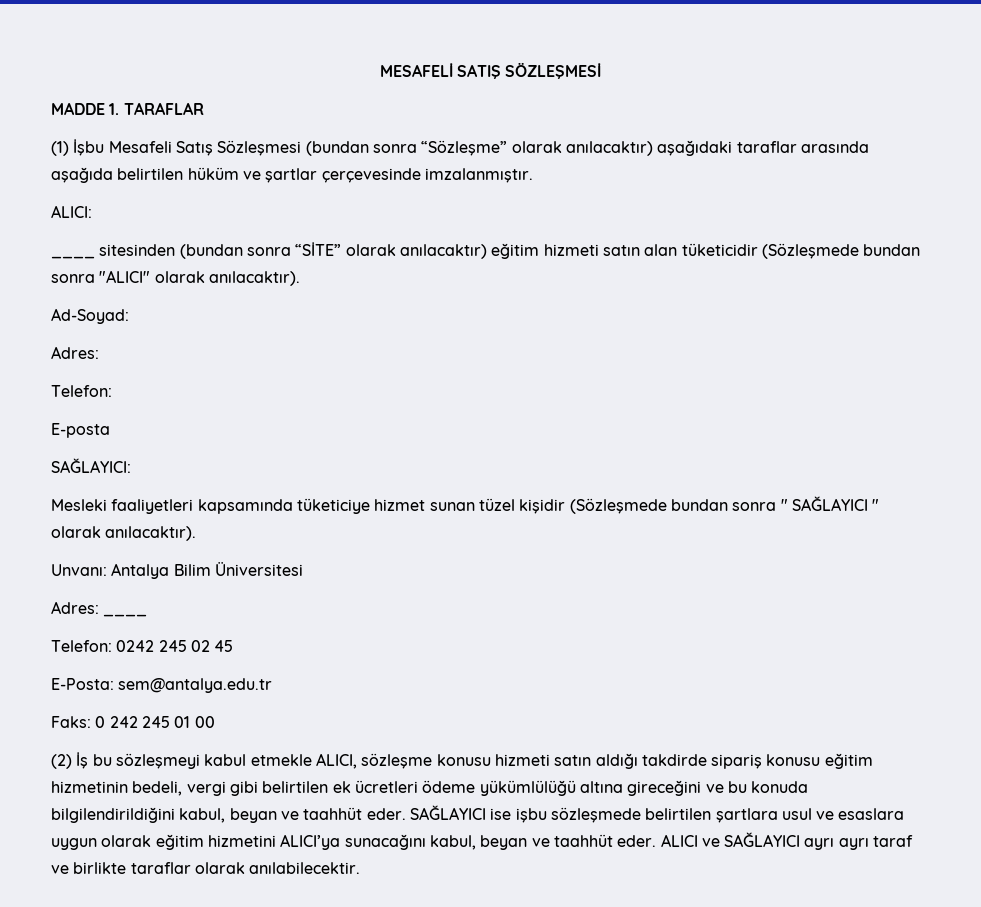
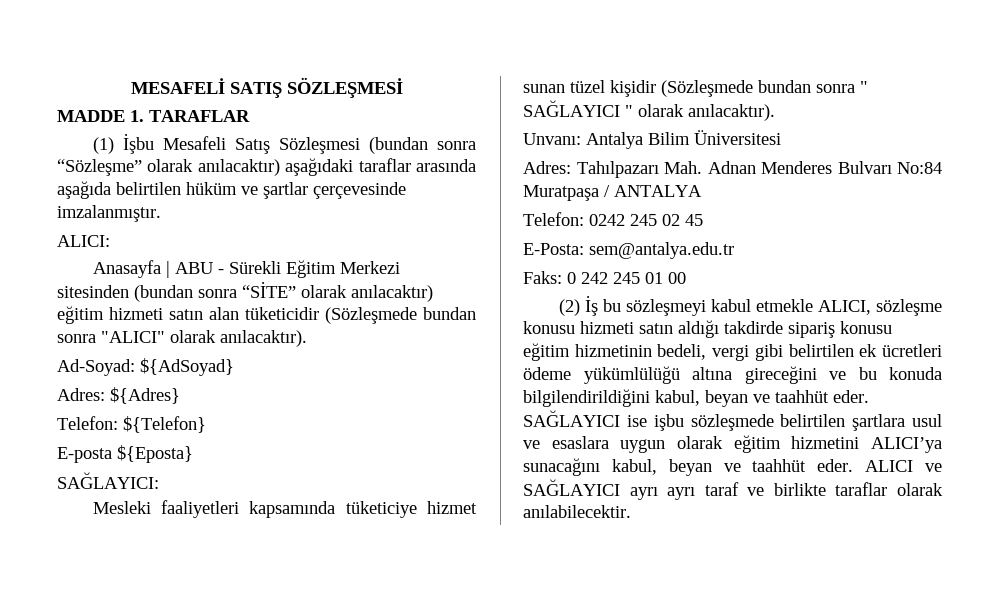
- ____ sitesinden (bundan sonra “SİTE” olarak anılacaktır) eğitim hizmeti satın alan tüketicidir (Sözleşmede bundan sonra "ALICI" olarak anılacaktır).
+ Anasayfa | ABU - Sürekli Eğitim Merkezi sitesinden (bundan sonra “SİTE” olarak anılacaktır) eğitim hizmeti satın alan tüketicidir (Sözleşmede bundan sonra "ALICI" olarak anılacaktır).
- Ad-Soyad:
- Adres:
- Telefon:
+ Ad-Soyad: ${AdSoyad}
+ Adres: ${Adres}
+ Telefon: ${Telefon}
- E-posta
+ E-posta ${Eposta}
- Adres: ____
+ Adres: Tahılpazarı Mah. Adnan Menderes Bulvarı No:84 Muratpaşa / ANTALYA

